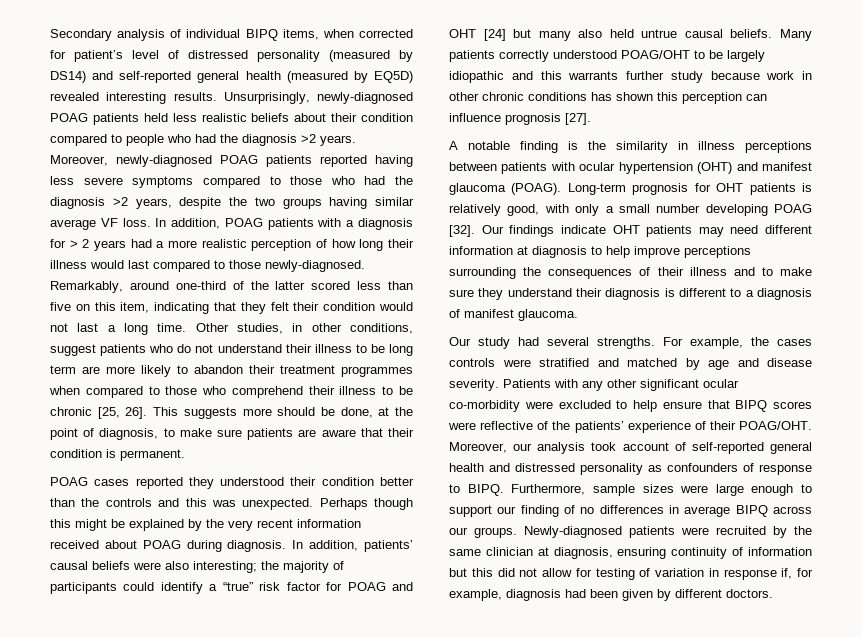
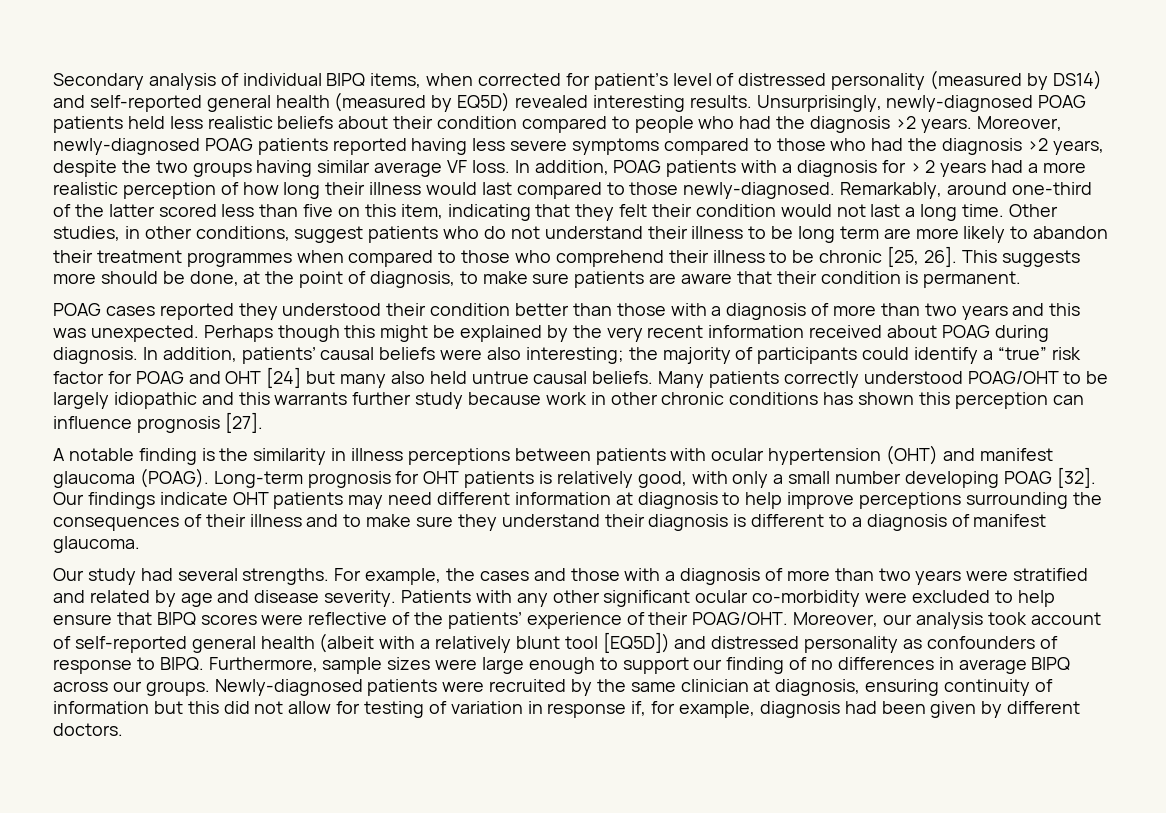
- POAG cases reported they understood their condition better than the controls and this was unexpected.
+ POAG cases reported they understood their condition better than those with a diagnosis of more than two years and this was unexpected.
- For example, the cases controls were stratified and matched by age and disease severity.
+ For example, the cases and those with a diagnosis of more than two years were stratified and related by age and disease severity.
- Moreover, our analysis took account of self-reported general health and distressed personality as confounders of response to BIPQ.
+ Moreover, our analysis took account of self-reported general health (albeit with a relatively blunt tool [EQ5D]) and distressed personality as confounders of response to BIPQ.

